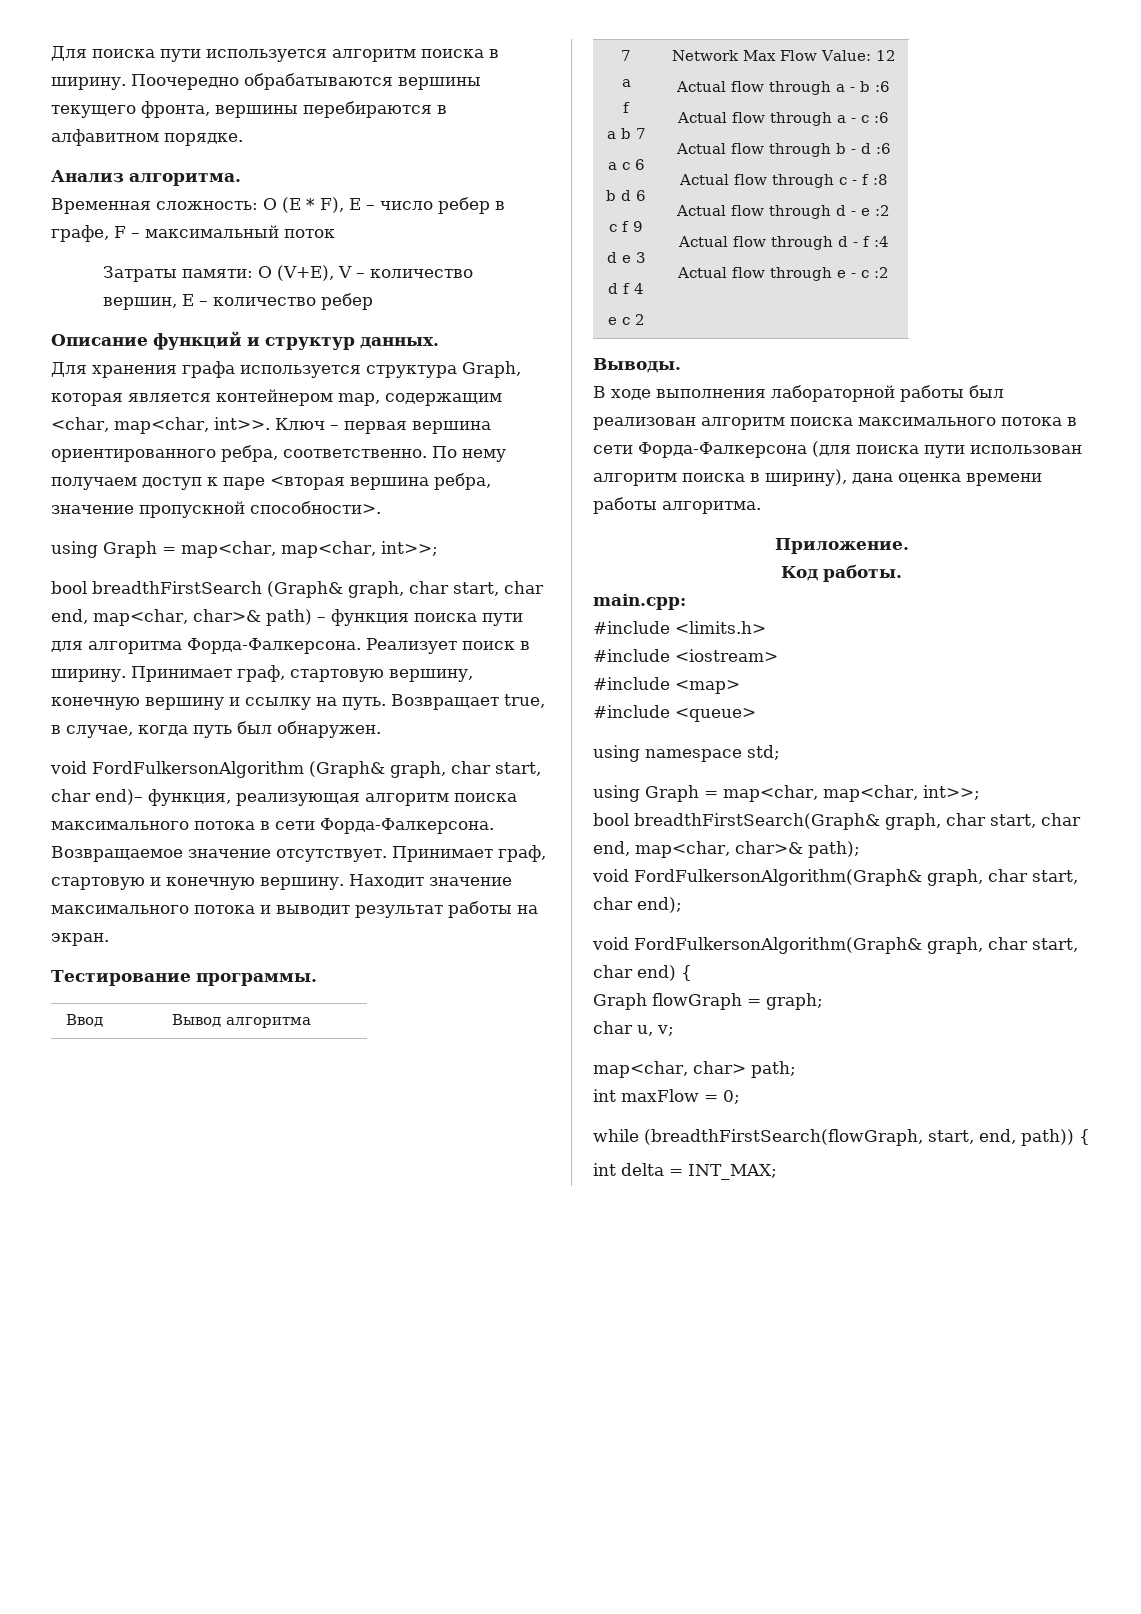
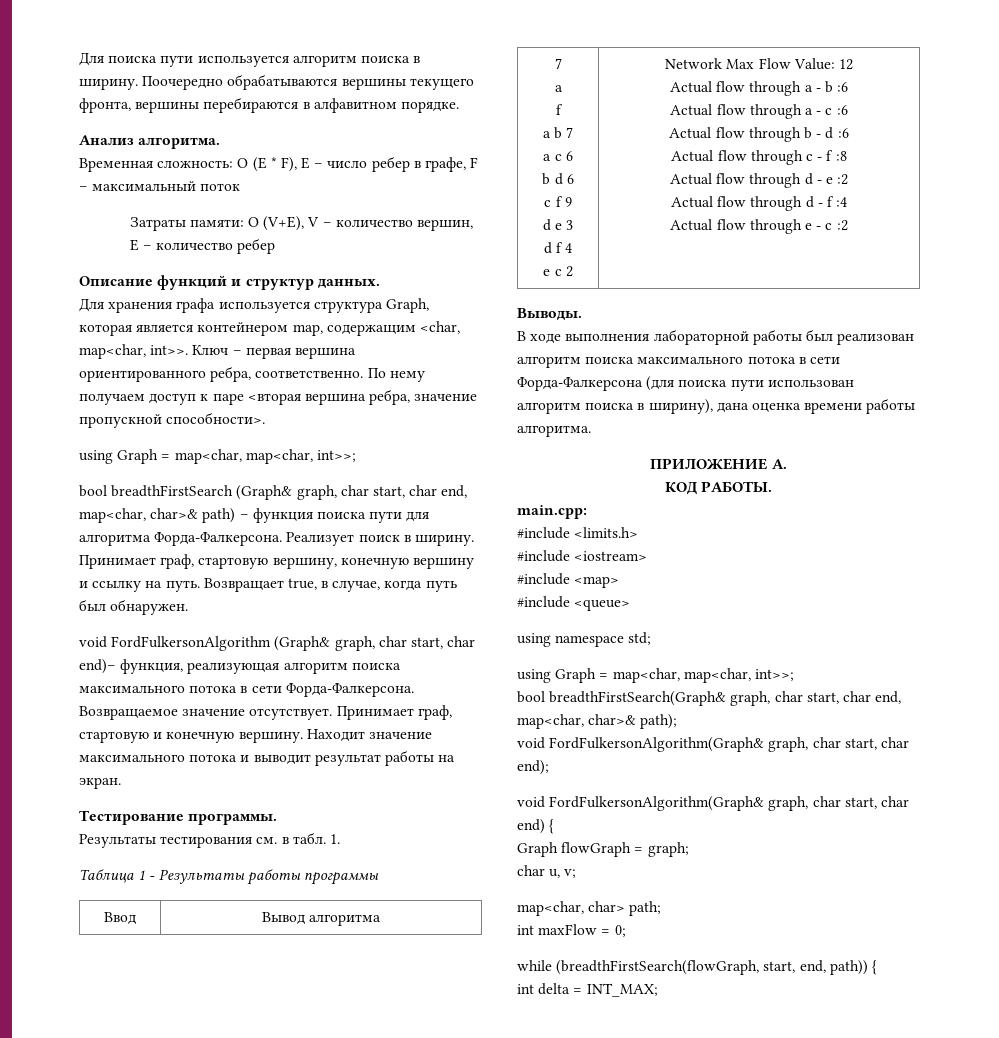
+ Результаты тестирования см. в табл. 1.
+ Таблица 1 - Результаты работы программы
- Приложение.
- Код работы.
+ ПРИЛОЖЕНИЕ А.
+ КОД РАБОТЫ.

